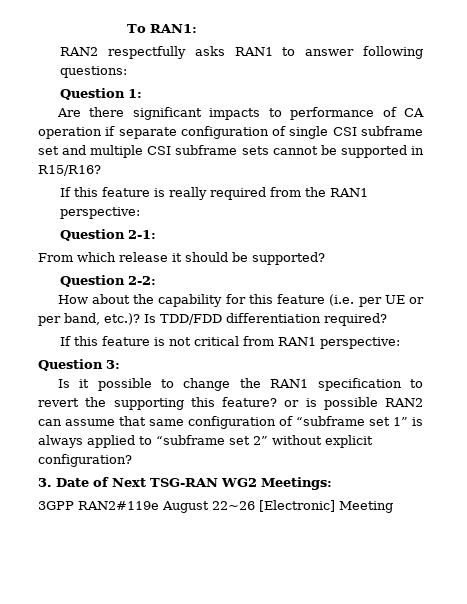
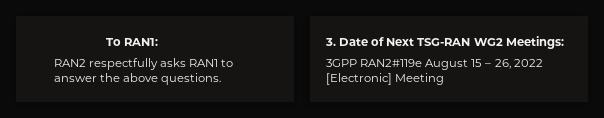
- RAN2 respectfully asks RAN1 to answer following questions:
- Question 1:
- Are there significant impacts to performance of CA operation if separate configuration of single CSI subframe set and multiple CSI subframe sets cannot be supported in R15/R16?
- If this feature is really required from the RAN1 perspective:
- Question 2-1:
- From which release it should be supported?
- Question 2-2:
- How about the capability for this feature (i.e. per UE or per band, etc.)? Is TDD/FDD differentiation required?
- If this feature is not critical from RAN1 perspective:
- Question 3:
- Is it possible to change the RAN1 specification to revert the supporting this feature? or is possible RAN2 can assume that same configuration of “subframe set 1” is always applied to “subframe set 2” without explicit configuration?
+ RAN2 respectfully asks RAN1 to answer the above questions.
- 3GPP RAN2#119e August 22~26 [Electronic] Meeting
+ 3GPP RAN2#119e August 15 – 26, 2022 [Electronic] Meeting

